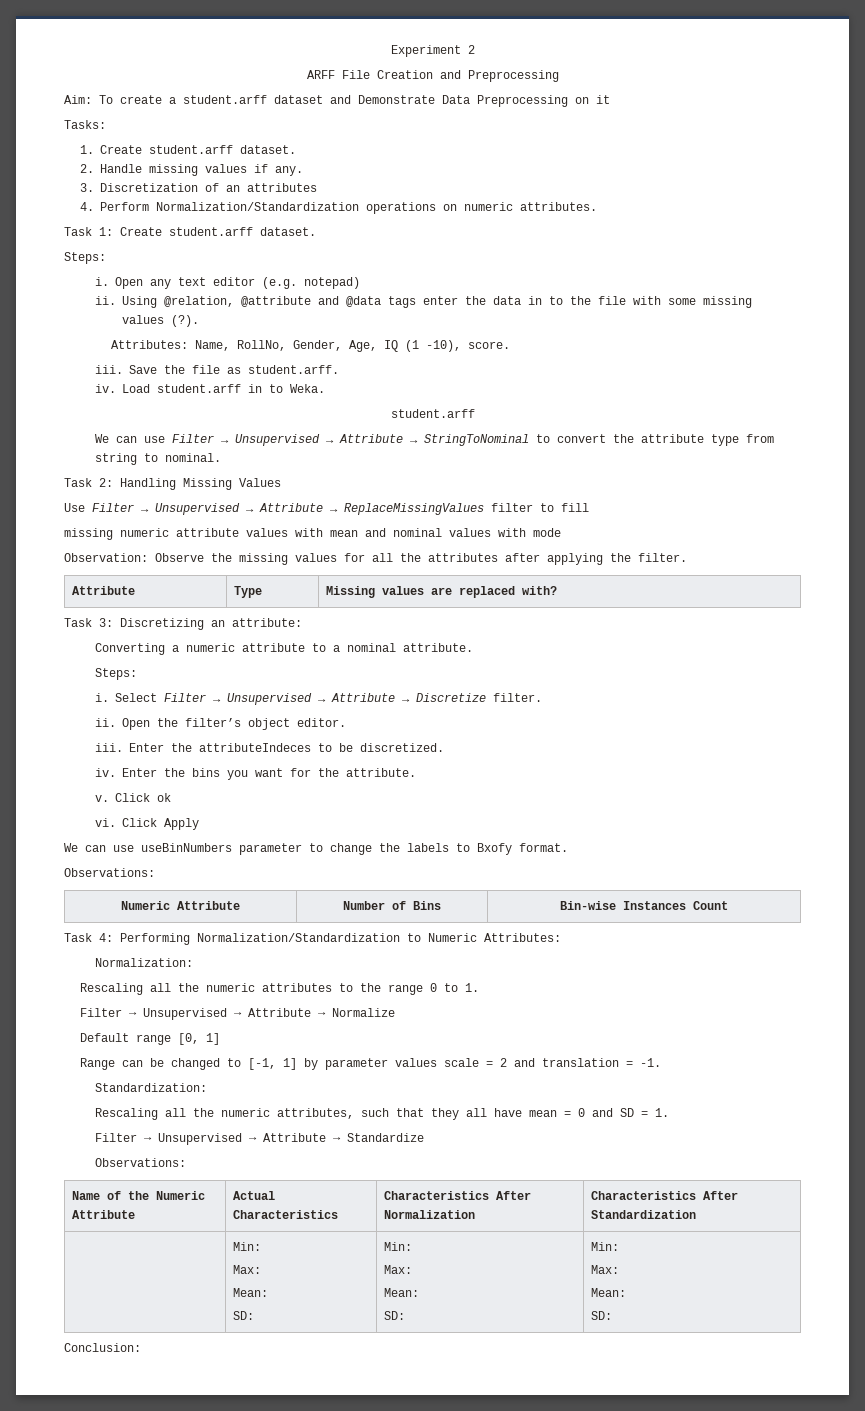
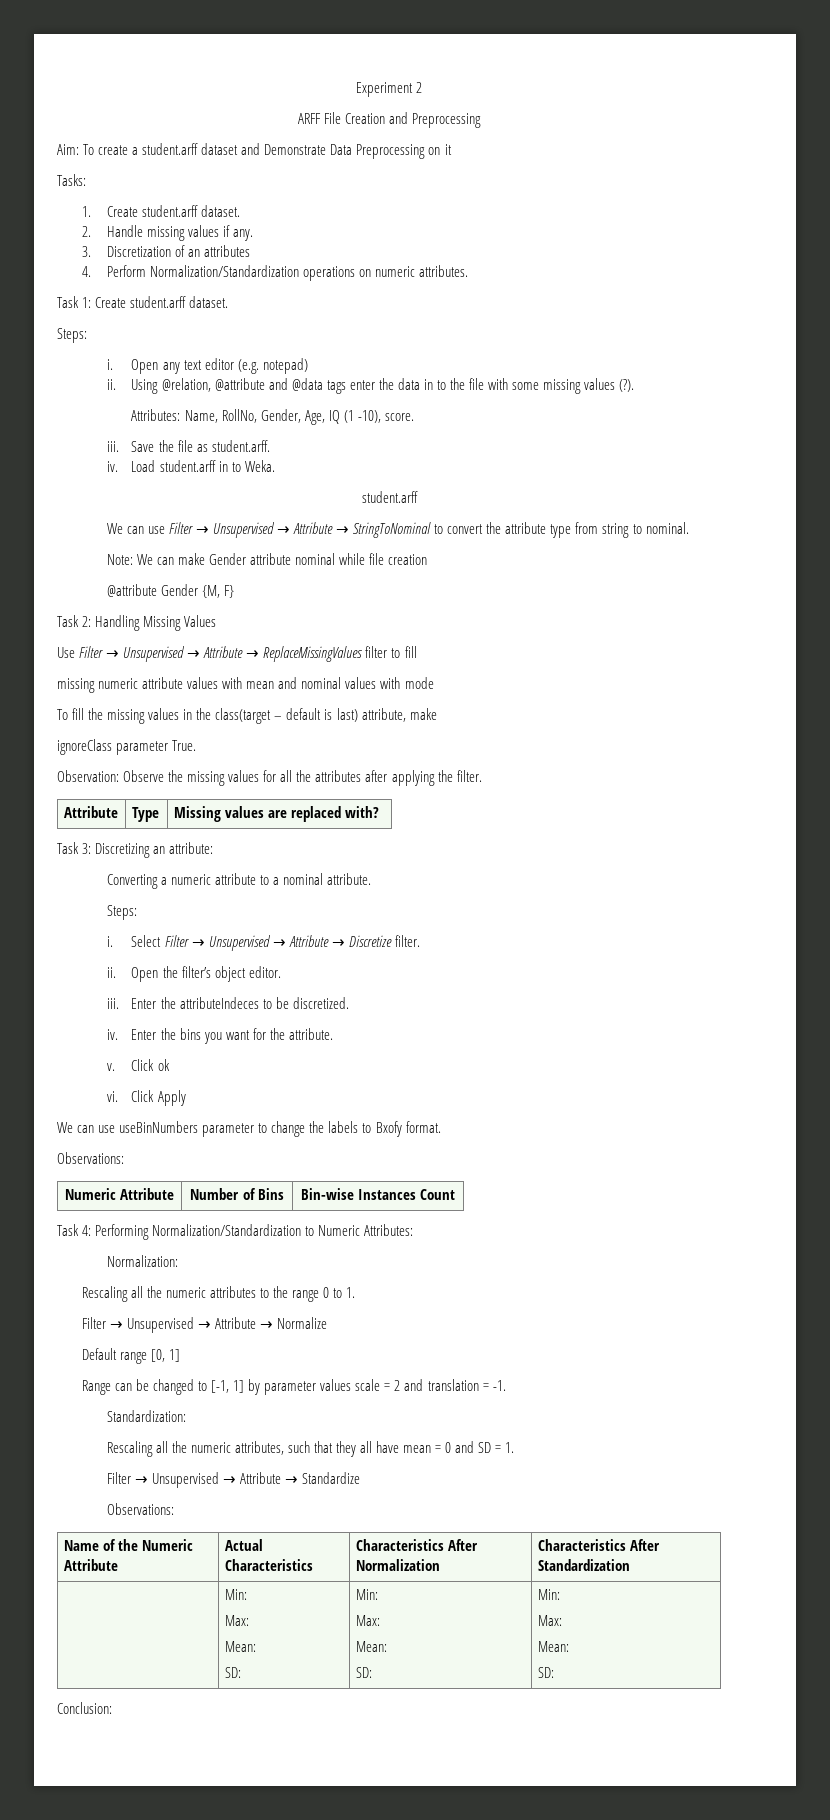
+ Note: We can make Gender attribute nominal while file creation
+ @attribute Gender {M, F}
+ To fill the missing values in the class(target – default is last) attribute, make
+ ignoreClass parameter True.

